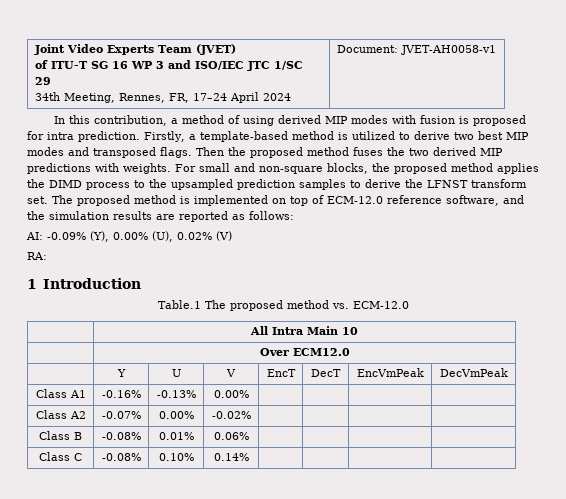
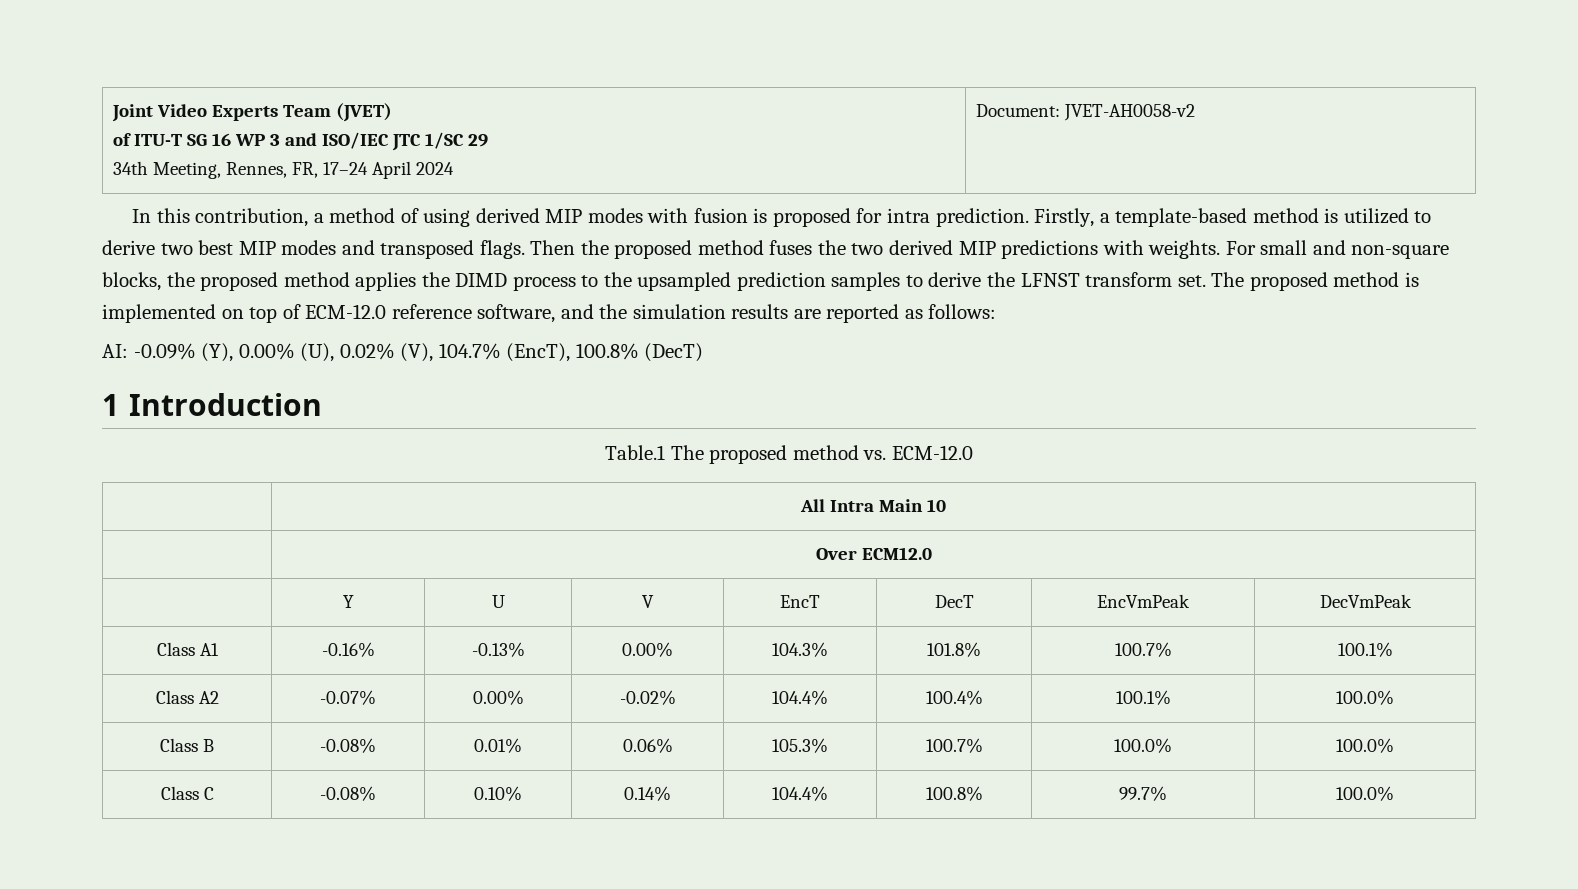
  Joint Video Experts Team (JVET)
  of ITU-T SG 16 WP 3 and ISO/IEC JTC 1/SC 29
- 34th Meeting, Rennes, FR, 17–24 April 2024 | Document: JVET-AH0058-v1
+ 34th Meeting, Rennes, FR, 17–24 April 2024 | Document: JVET-AH0058-v2
- AI: -0.09% (Y), 0.00% (U), 0.02% (V)
- RA:
+ AI: -0.09% (Y), 0.00% (U), 0.02% (V), 104.7% (EncT), 100.8% (DecT)
- Class A1 | -0.16% | -0.13% | 0.00% | | | |
+ Class A1 | -0.16% | -0.13% | 0.00% | 104.3% | 101.8% | 100.7% | 100.1%
- Class A2 | -0.07% | 0.00% | -0.02% | | | |
+ Class A2 | -0.07% | 0.00% | -0.02% | 104.4% | 100.4% | 100.1% | 100.0%
- Class B | -0.08% | 0.01% | 0.06% | | | |
+ Class B | -0.08% | 0.01% | 0.06% | 105.3% | 100.7% | 100.0% | 100.0%
- Class C | -0.08% | 0.10% | 0.14% | | | |
+ Class C | -0.08% | 0.10% | 0.14% | 104.4% | 100.8% | 99.7% | 100.0%

